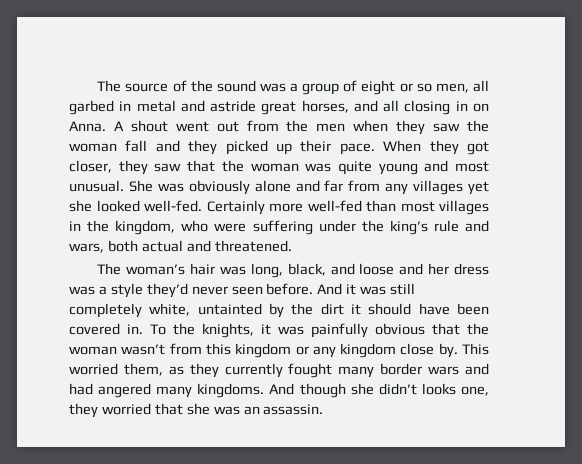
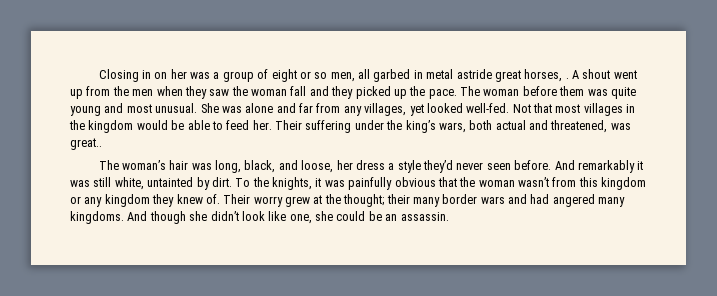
- The source of the sound was a group of eight or so men, all garbed in metal and astride great horses, and all closing in on Anna.
+ Closing in on her was a group of eight or so men, all garbed in metal astride great horses, .
- A shout went out from the men when they saw the woman fall and they picked up their pace. When they got closer, they saw that the woman was quite young and most unusual.
+ A shout went up from the men when they saw the woman fall and they picked up the pace. The woman before them was quite young and most unusual.
- She was obviously alone and far from any villages yet she looked well-fed. Certainly more well-fed than most villages in the kingdom, who were suffering under the king’s rule and wars, both actual and threatened.
+ She was alone and far from any villages, yet looked well-fed. Not that most villages in the kingdom would be able to feed her. Their suffering under the king’s wars, both actual and threatened, was great..
- The woman’s hair was long, black, and loose and her dress was a style they’d never seen before.
+ The woman’s hair was long, black, and loose, her dress a style they’d never seen before.
- And it was still completely white, untainted by the dirt it should have been covered in.
+ And remarkably it was still white, untainted by dirt.
- To the knights, it was painfully obvious that the woman wasn’t from this kingdom or any kingdom close by. This worried them, as they currently fought many border wars and had angered many kingdoms.
+ To the knights, it was painfully obvious that the woman wasn’t from this kingdom or any kingdom they knew of. Their worry grew at the thought; their many border wars and had angered many kingdoms.
- And though she didn’t looks one, they worried that she was an assassin.
+ And though she didn’t look like one, she could be an assassin.

